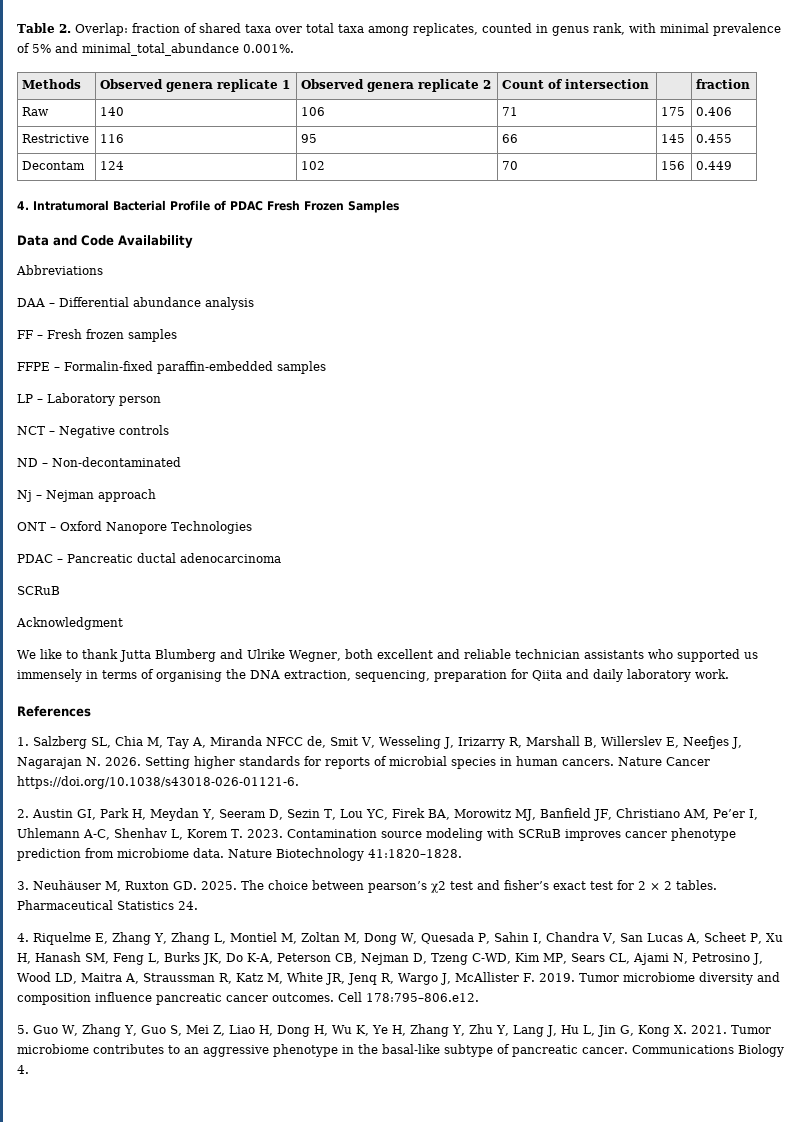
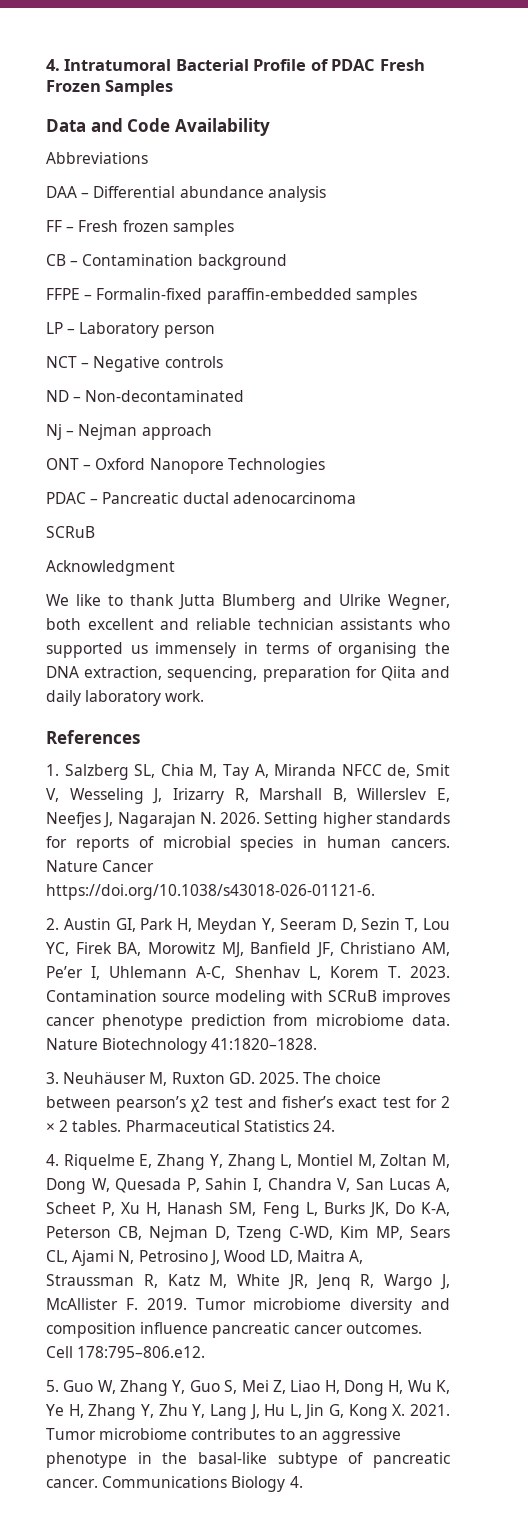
- Table 2. Overlap: fraction of shared taxa over total taxa among replicates, counted in genus rank, with minimal prevalence of 5% and minimal_total_abundance 0.001%.
- Methods | Observed genera replicate 1 | Observed genera replicate 2 | Count of intersection | | fraction
- Raw | 140 | 106 | 71 | 175 | 0.406
- Restrictive | 116 | 95 | 66 | 145 | 0.455
- Decontam | 124 | 102 | 70 | 156 | 0.449
+ CB – Contamination background

